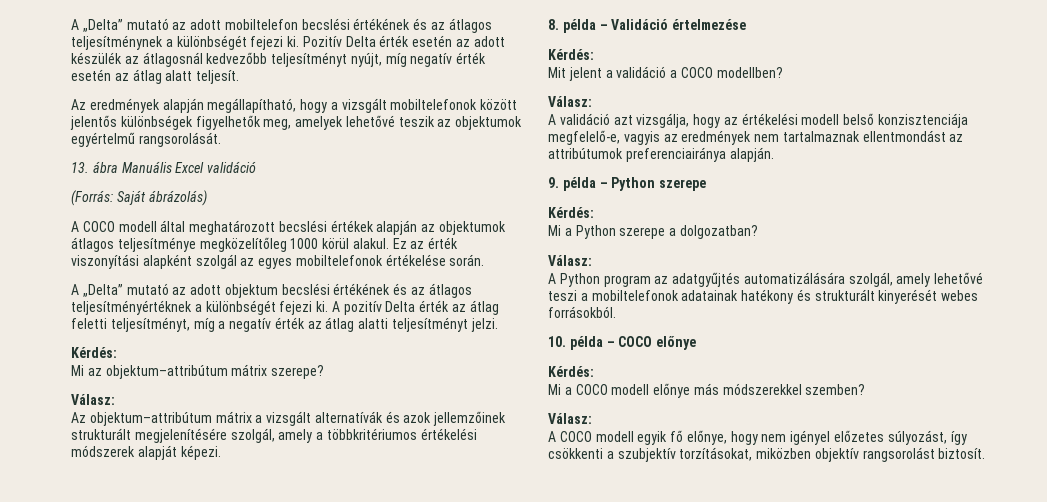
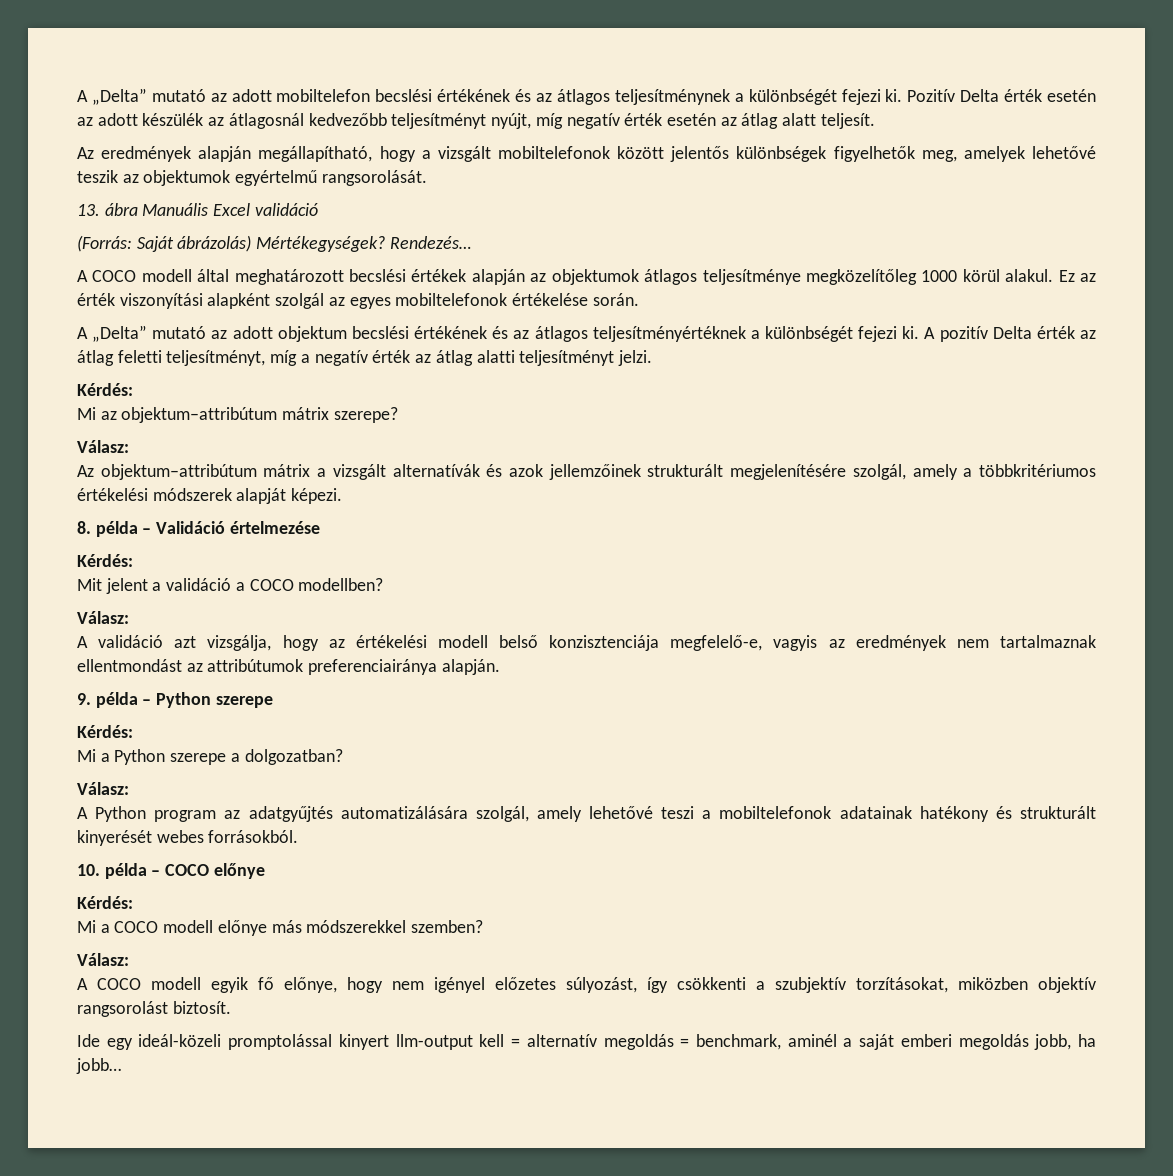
- (Forrás: Saját ábrázolás)
+ (Forrás: Saját ábrázolás) Mértékegységek? Rendezés…
+ Ide egy ideál-közeli promptolással kinyert llm-output kell = alternatív megoldás = benchmark, aminél a saját emberi megoldás jobb, ha jobb…

